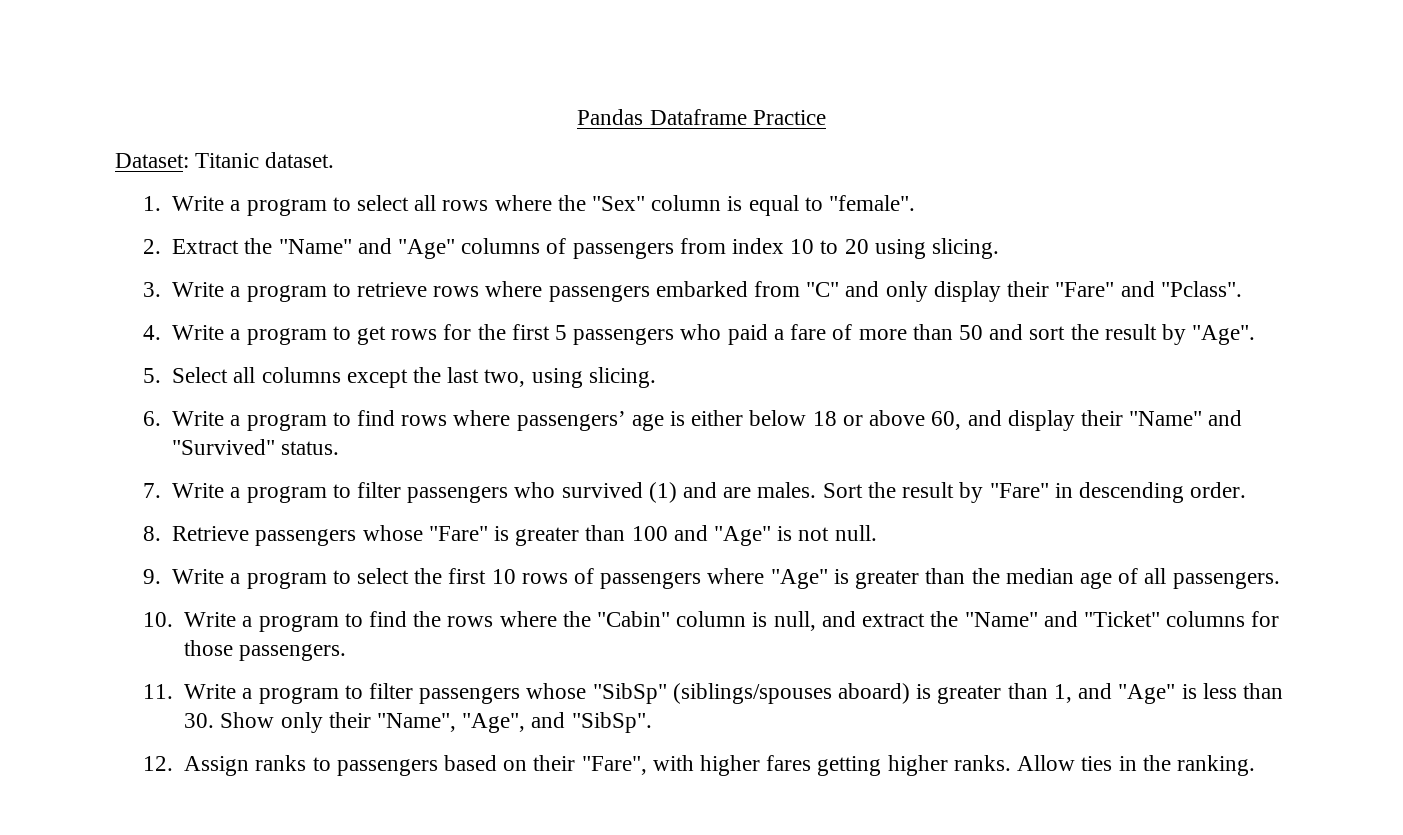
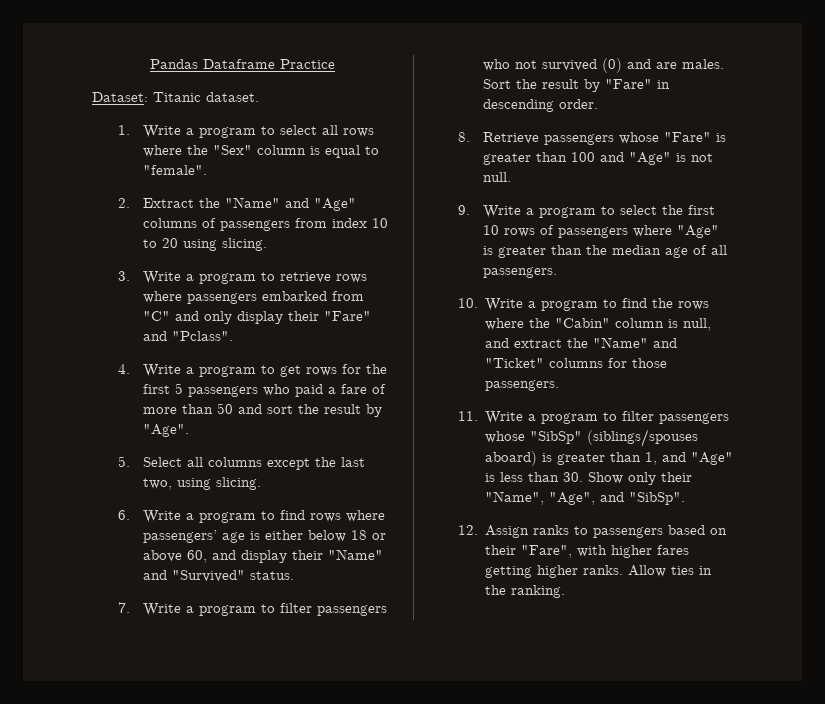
- 7. Write a program to filter passengers who survived (1) and are males.
+ 7. Write a program to filter passengers who not survived (0) and are males.

